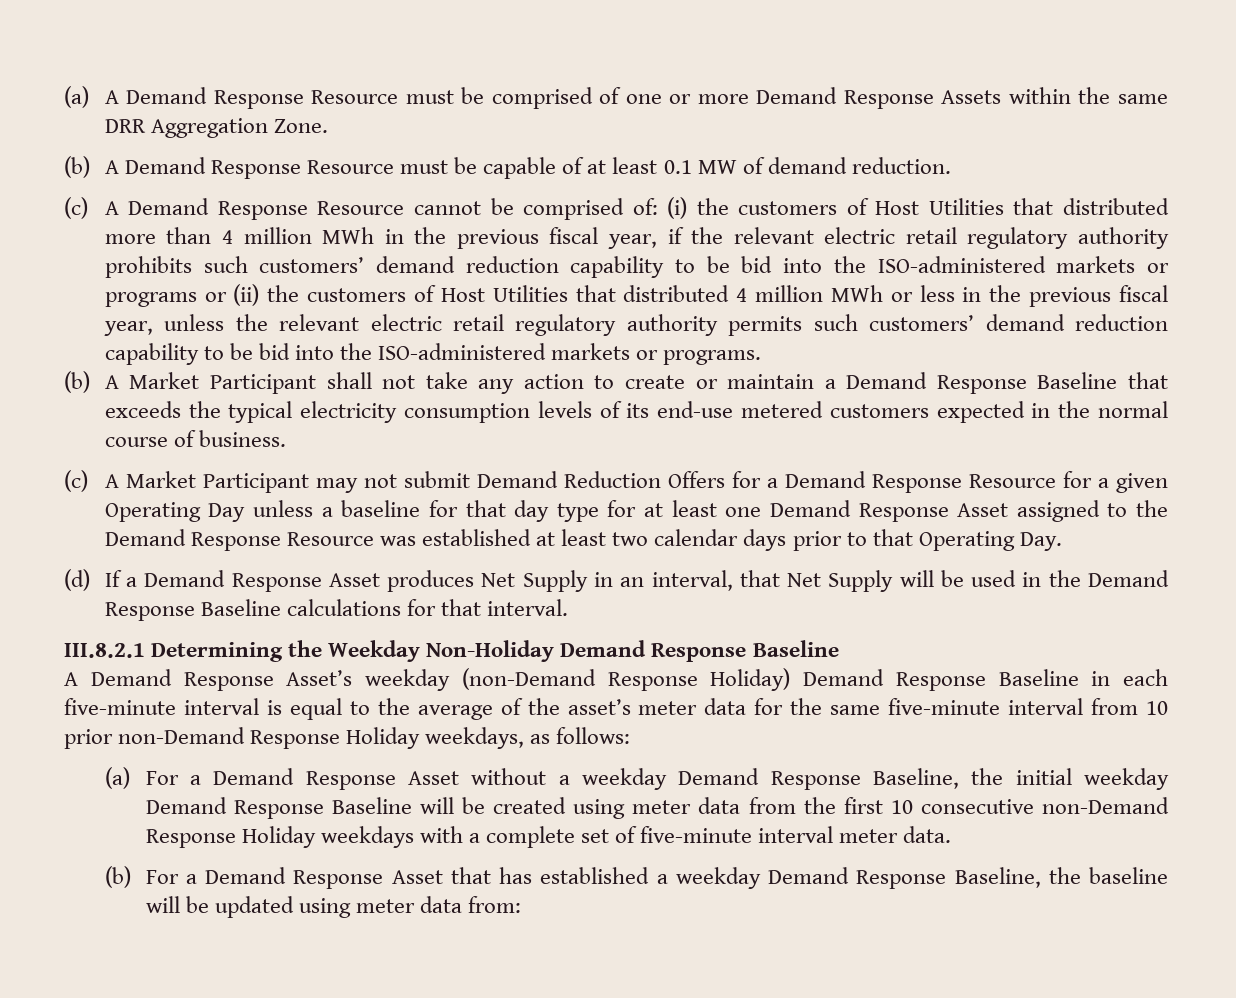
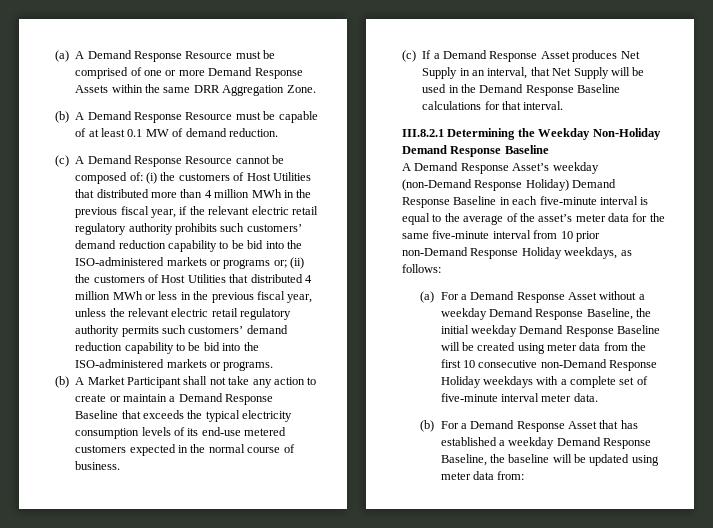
- (c) A Demand Response Resource cannot be comprised of:
+ (c) A Demand Response Resource cannot be composed of:
- (i) the customers of Host Utilities that distributed more than 4 million MWh in the previous fiscal year, if the relevant electric retail regulatory authority prohibits such customers’ demand reduction capability to be bid into the ISO-administered markets or programs or (ii) the customers of Host Utilities that distributed 4 million MWh or less in the previous fiscal year, unless the relevant electric retail regulatory authority permits such customers’ demand reduction capability to be bid into the ISO-administered markets or programs.
+ (i) the customers of Host Utilities that distributed more than 4 million MWh in the previous fiscal year, if the relevant electric retail regulatory authority prohibits such customers’ demand reduction capability to be bid into the ISO-administered markets or programs or; (ii) the customers of Host Utilities that distributed 4 million MWh or less in the previous fiscal year, unless the relevant electric retail regulatory authority permits such customers’ demand reduction capability to be bid into the ISO-administered markets or programs.
- (c) A Market Participant may not submit Demand Reduction Offers for a Demand Response Resource for a given Operating Day unless a baseline for that day type for at least one Demand Response Asset assigned to the Demand Response Resource was established at least two calendar days prior to that Operating Day.
- (d) If a Demand Response Asset produces Net Supply in an interval, that Net Supply will be used in the Demand Response Baseline calculations for that interval.
+ (c) If a Demand Response Asset produces Net Supply in an interval, that Net Supply will be used in the Demand Response Baseline calculations for that interval.

